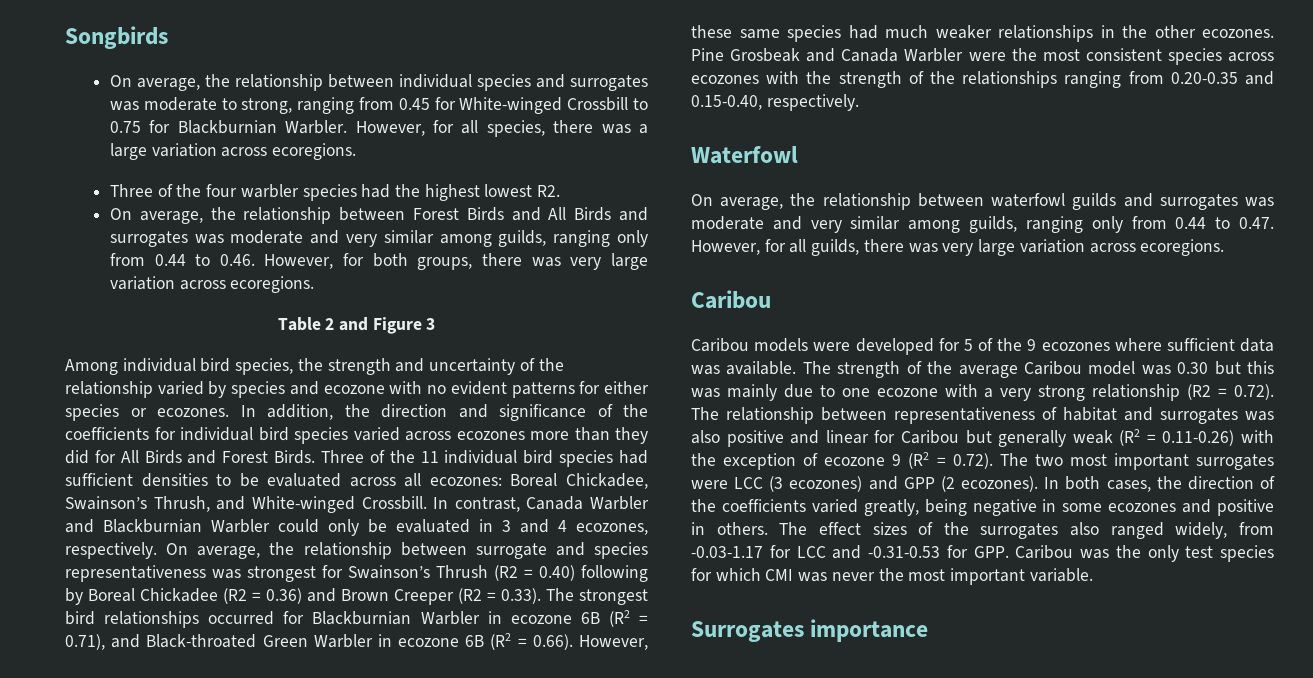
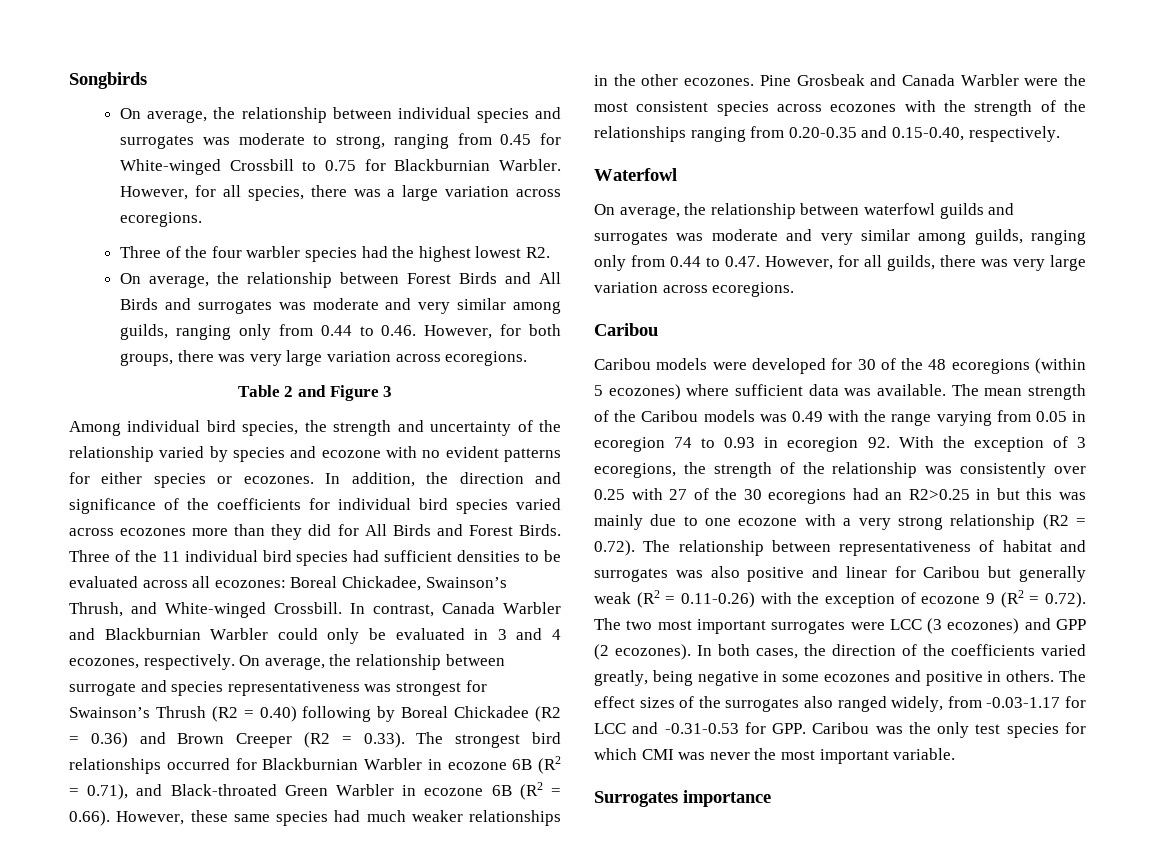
- Caribou models were developed for 5 of the 9 ecozones where sufficient data was available.
+ Caribou models were developed for 30 of the 48 ecoregions (within 5 ecozones) where sufficient data was available.
- The strength of the average Caribou model was 0.30 but this was mainly due to one ecozone with a very strong relationship (R2 = 0.72). The relationship between representativeness of habitat and surrogates was also positive and linear for Caribou but generally weak (R2 = 0.11-0.26) with the exception of ecozone 9 (R2 = 0.72). The two most important surrogates were LCC (3 ecozones) and GPP (2 ecozones).
+ The mean strength of the Caribou models was 0.49 with the range varying from 0.05 in ecoregion 74 to 0.93 in ecoregion 92. With the exception of 3 ecoregions, the strength of the relationship was consistently over 0.25 with 27 of the 30 ecoregions had an R2>0.25 in but this was mainly due to one ecozone with a very strong relationship (R2 = 0.72). The relationship between representativeness of habitat and surrogates was also positive and linear for Caribou but generally weak (R2 = 0.11-0.26) with the exception of ecozone 9 (R2 = 0.72). The two most important surrogates were LCC (3 ecozones) and GPP (2 ecozones).

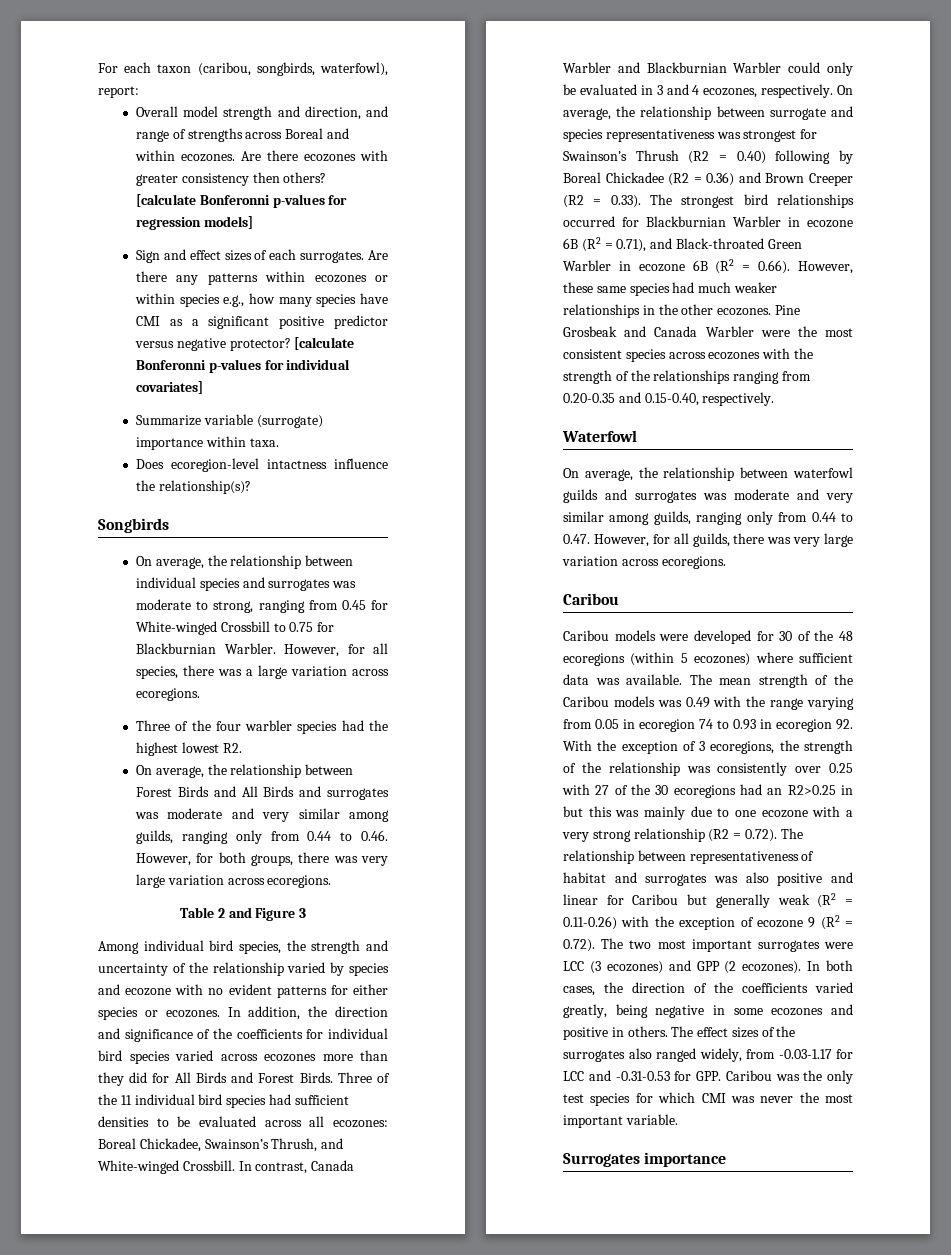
+ For each taxon (caribou, songbirds, waterfowl), report:
+ Overall model strength and direction, and range of strengths across Boreal and within ecozones. Are there ecozones with greater consistency then others? [calculate Bonferonni p-values for regression models]
+ Sign and effect sizes of each surrogates. Are there any patterns within ecozones or within species e.g., how many species have CMI as a significant positive predictor versus negative protector? [calculate Bonferonni p-values for individual covariates]
+ Summarize variable (surrogate) importance within taxa.
+ Does ecoregion-level intactness influence the relationship(s)?

